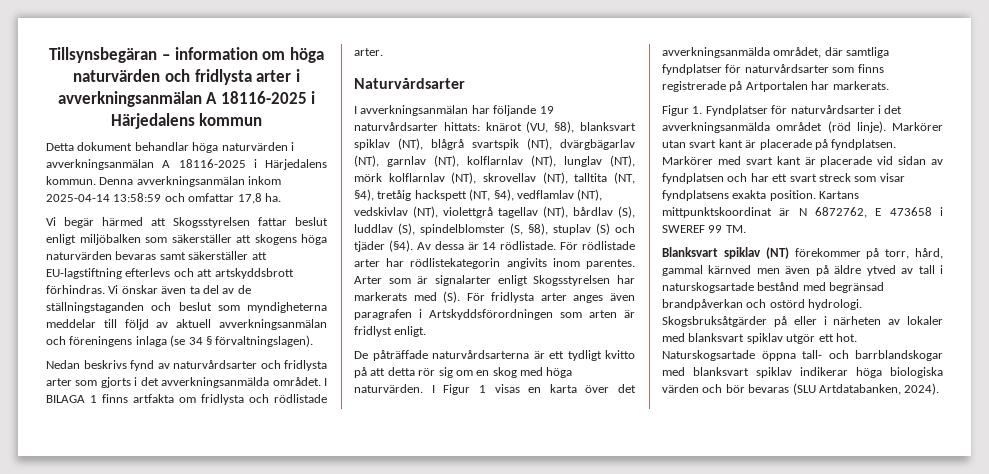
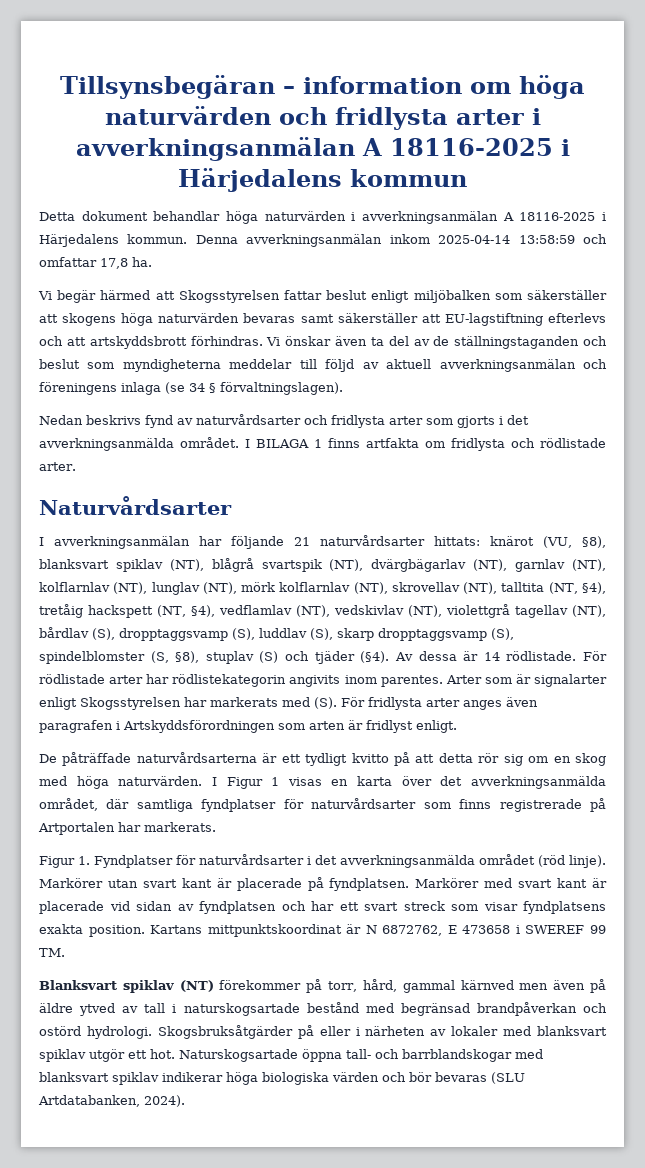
- I avverkningsanmälan har följande 19 naturvårdsarter hittats: knärot (VU, §8), blanksvart spiklav (NT), blågrå svartspik (NT), dvärgbägarlav (NT), garnlav (NT), kolflarnlav (NT), lunglav (NT), mörk kolflarnlav (NT), skrovellav (NT), talltita (NT, §4), tretåig hackspett (NT, §4), vedflamlav (NT), vedskivlav (NT), violettgrå tagellav (NT), bårdlav (S), luddlav (S), spindelblomster (S, §8), stuplav (S) och tjäder (§4).
+ I avverkningsanmälan har följande 21 naturvårdsarter hittats: knärot (VU, §8), blanksvart spiklav (NT), blågrå svartspik (NT), dvärgbägarlav (NT), garnlav (NT), kolflarnlav (NT), lunglav (NT), mörk kolflarnlav (NT), skrovellav (NT), talltita (NT, §4), tretåig hackspett (NT, §4), vedflamlav (NT), vedskivlav (NT), violettgrå tagellav (NT), bårdlav (S), dropptaggsvamp (S), luddlav (S), skarp dropptaggsvamp (S), spindelblomster (S, §8), stuplav (S) och tjäder (§4).

